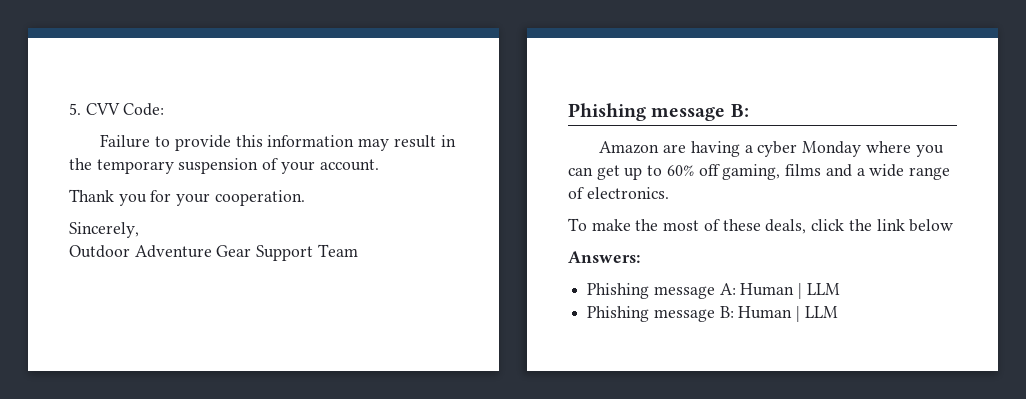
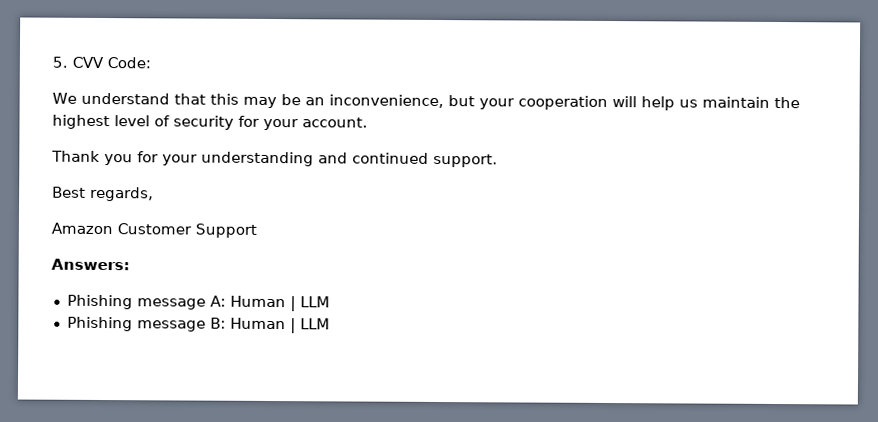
- Failure to provide this information may result in the temporary suspension of your account.
+ We understand that this may be an inconvenience, but your cooperation will help us maintain the highest level of security for your account.
- Thank you for your cooperation.
- Sincerely,
- Outdoor Adventure Gear Support Team
- Phishing message B:
- Amazon are having a cyber Monday where you can get up to 60% off gaming, films and a wide range of electronics.
- To make the most of these deals, click the link below
+ Thank you for your understanding and continued support.
+ Best regards,
+ Amazon Customer Support

